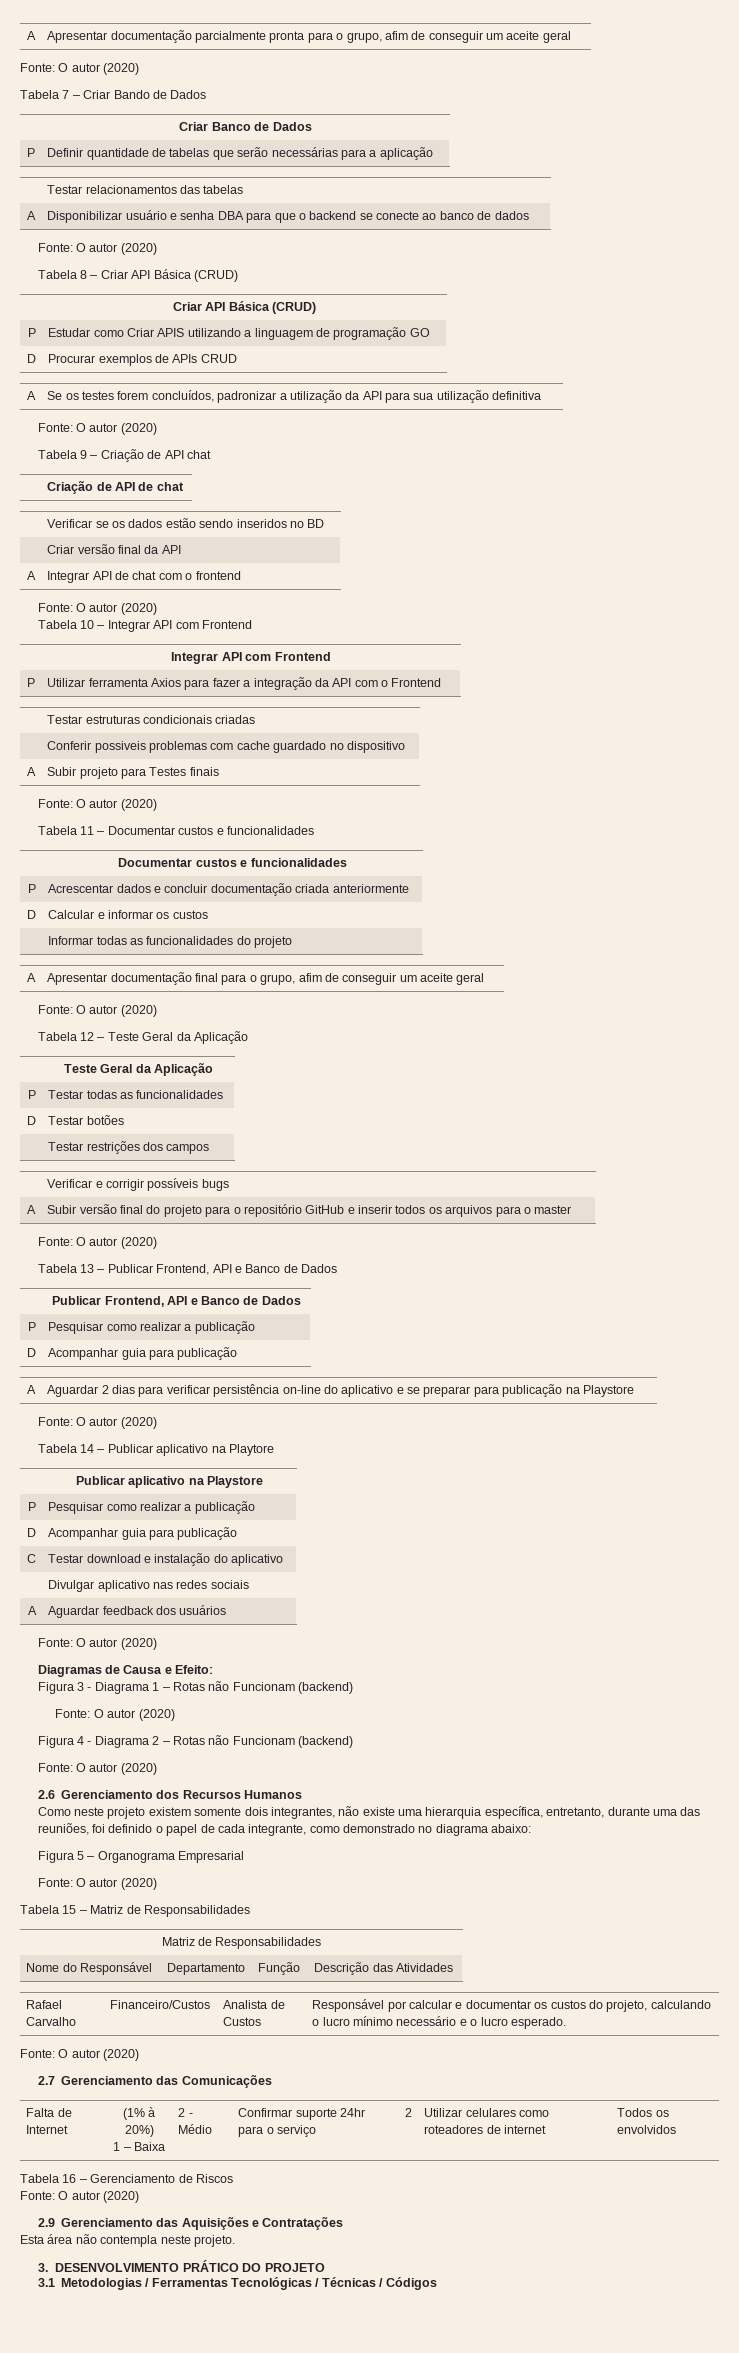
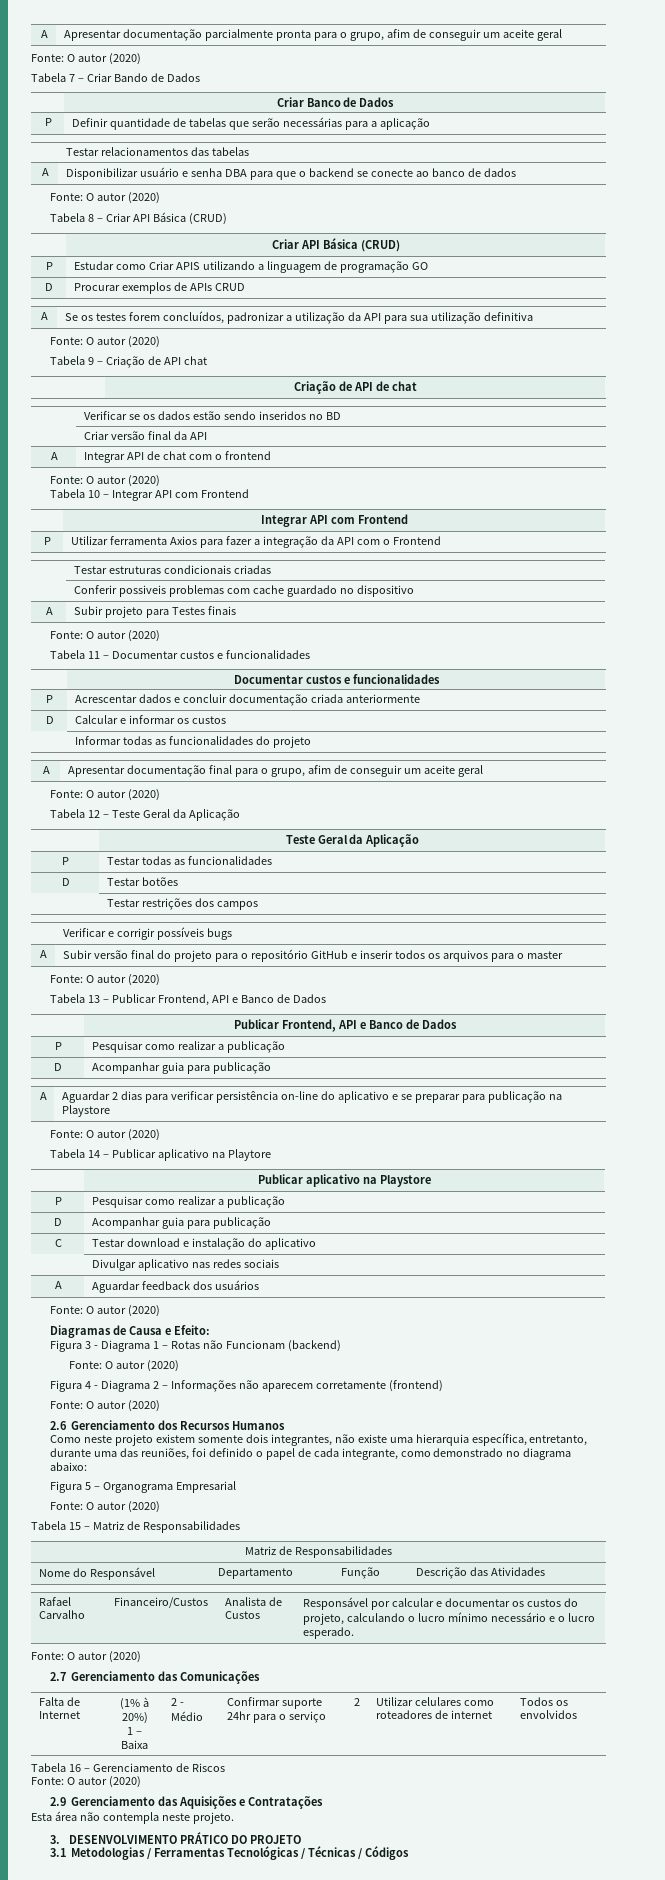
- Figura 4 - Diagrama 2 – Rotas não Funcionam (backend)
+ Figura 4 - Diagrama 2 – Informações não aparecem corretamente (frontend)

